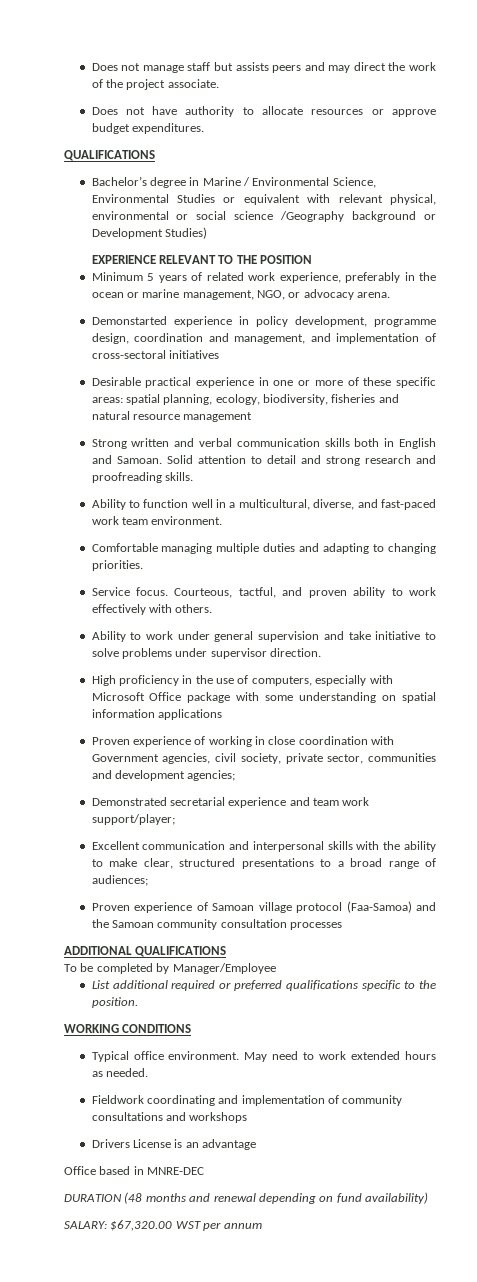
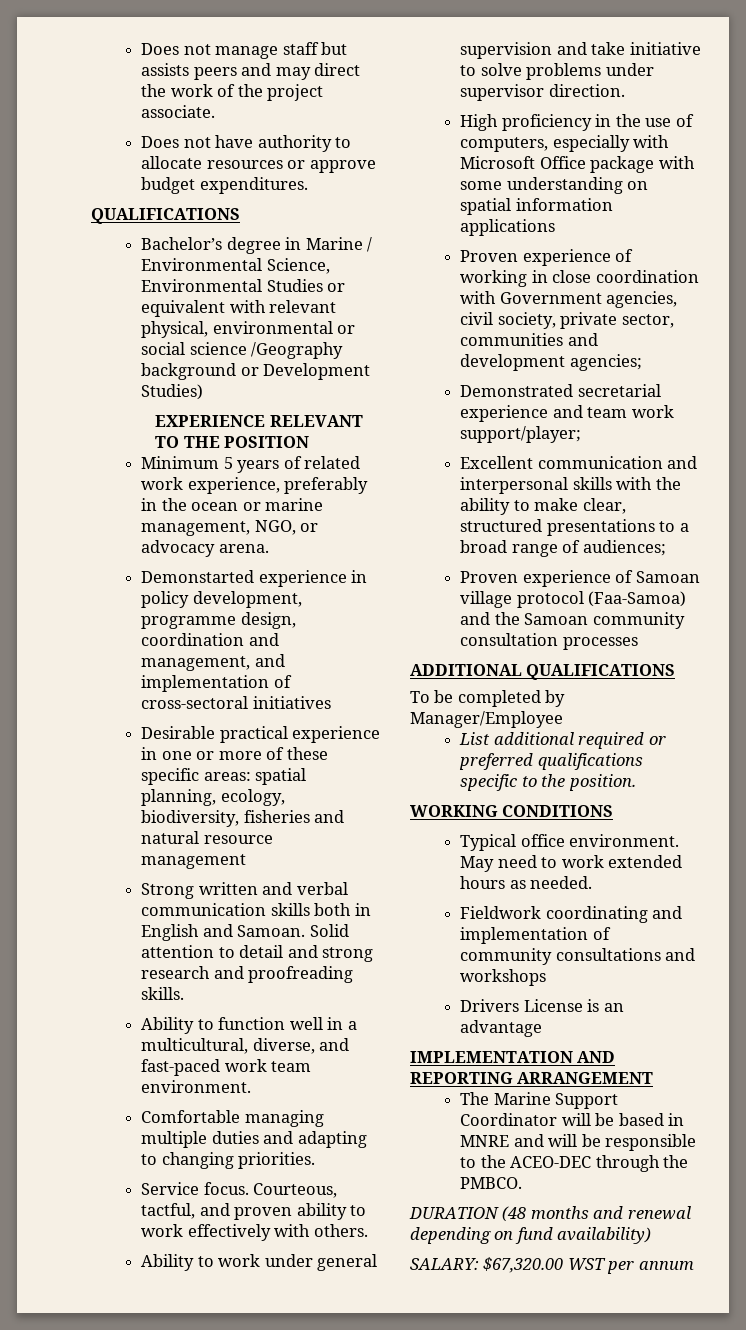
- Office based in MNRE-DEC
+ IMPLEMENTATION AND REPORTING ARRANGEMENT
+ The Marine Support Coordinator will be based in MNRE and will be responsible to the ACEO-DEC through the PMBCO.

